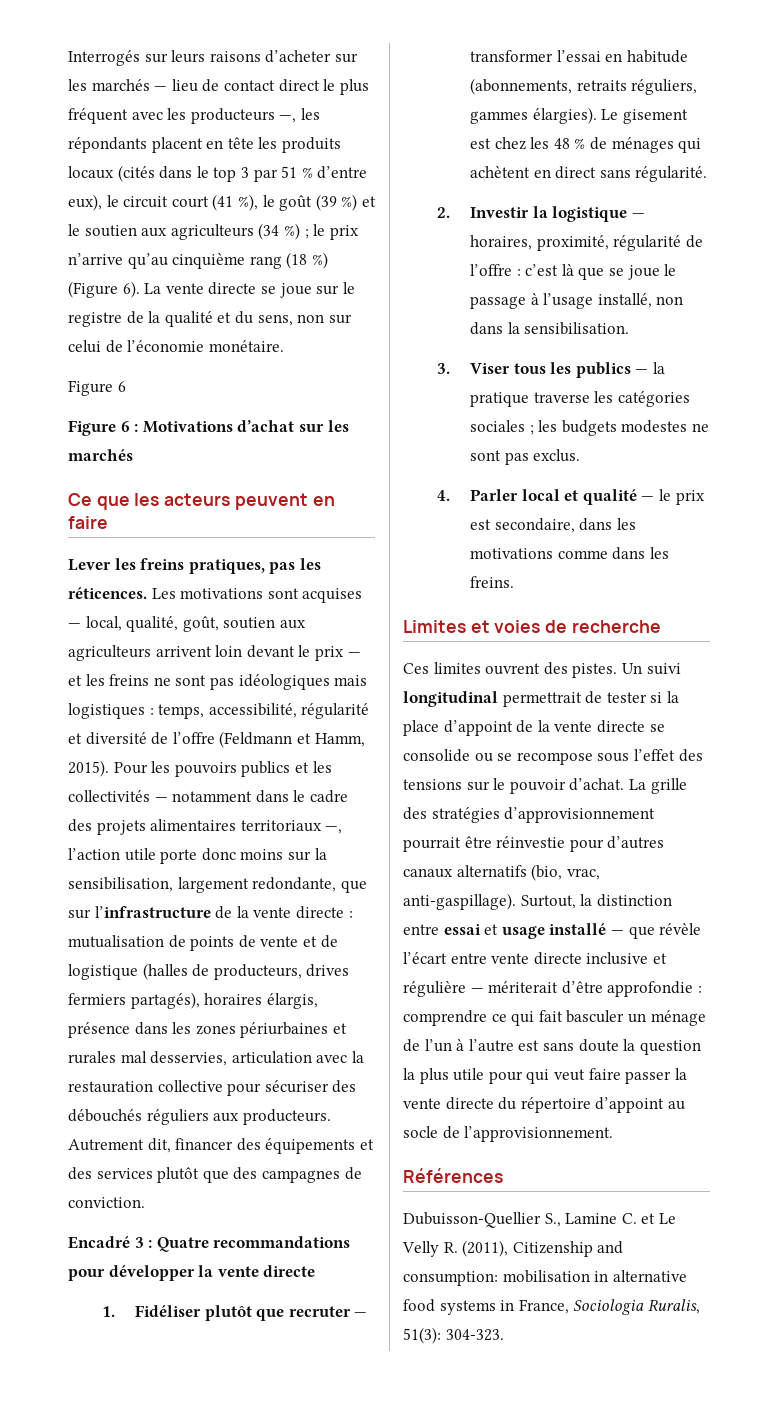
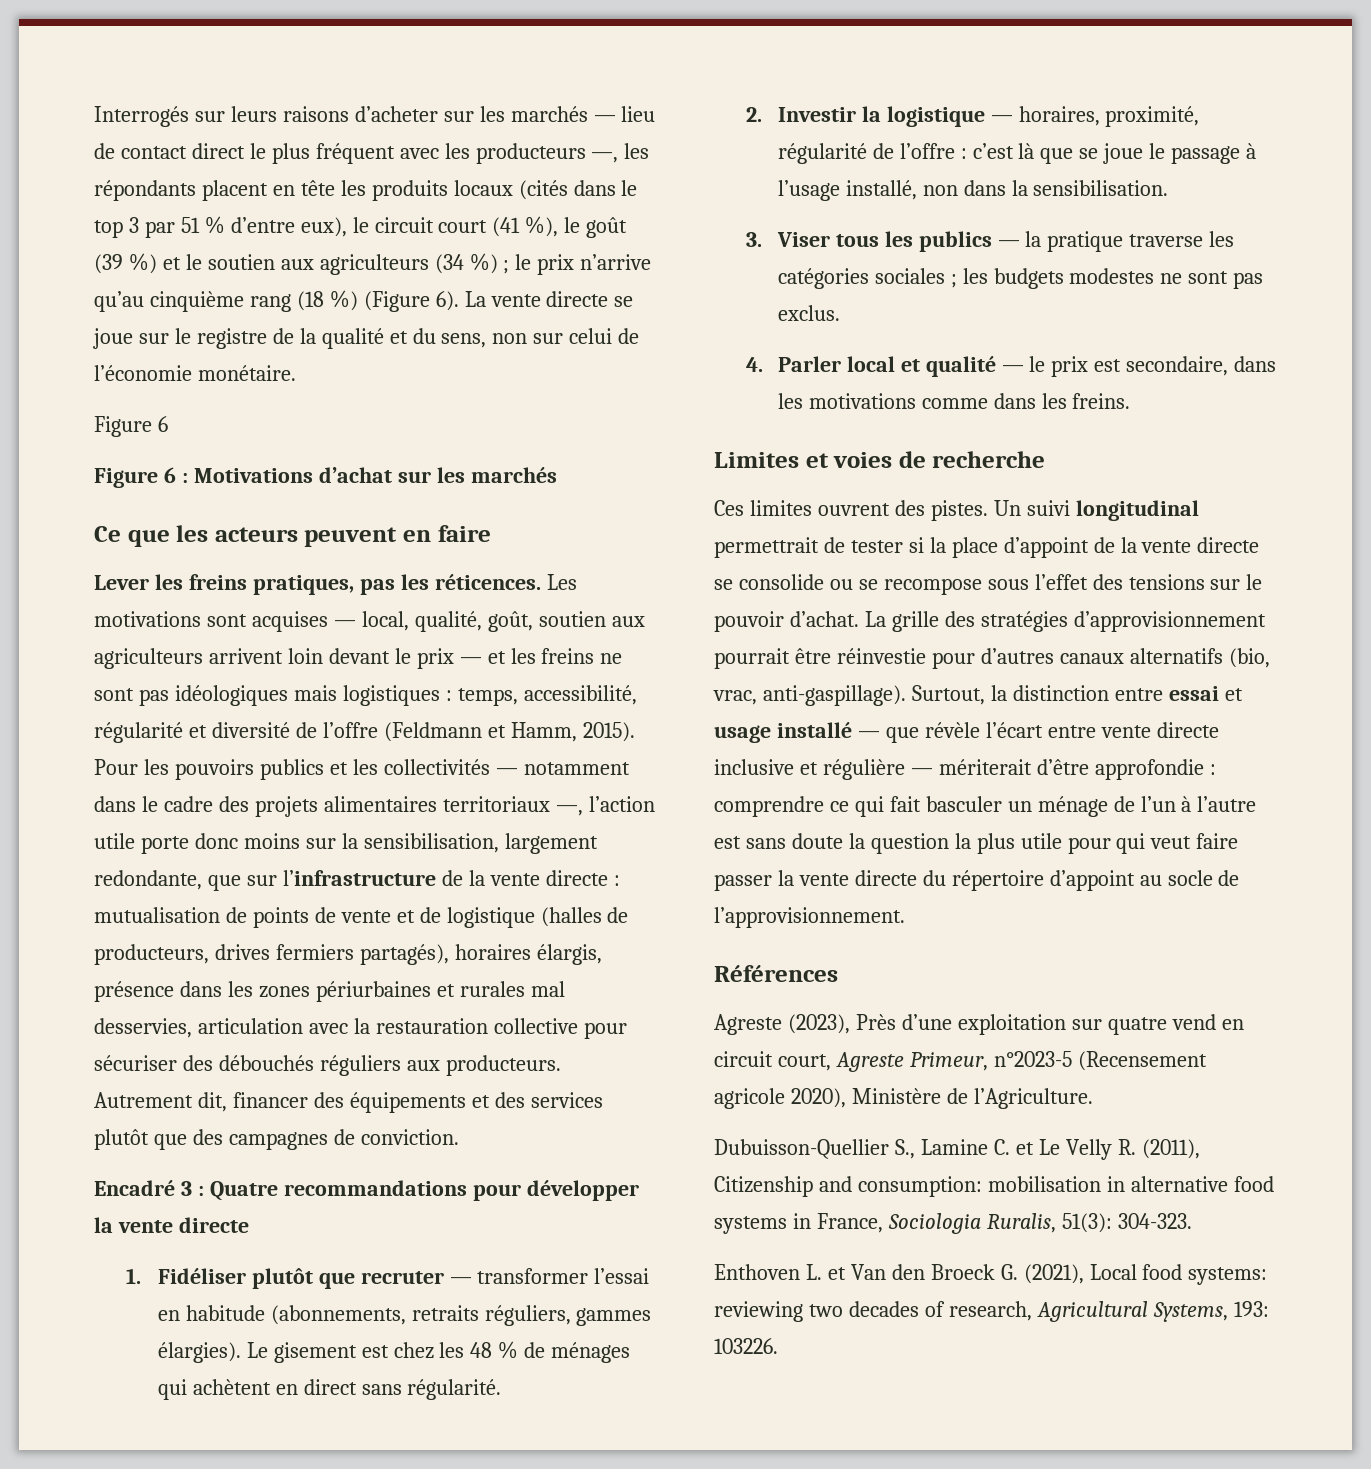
+ Agreste (2023), Près d’une exploitation sur quatre vend en circuit court, Agreste Primeur, n°2023-5 (Recensement agricole 2020), Ministère de l’Agriculture.
+ Enthoven L. et Van den Broeck G. (2021), Local food systems: reviewing two decades of research, Agricultural Systems, 193: 103226.

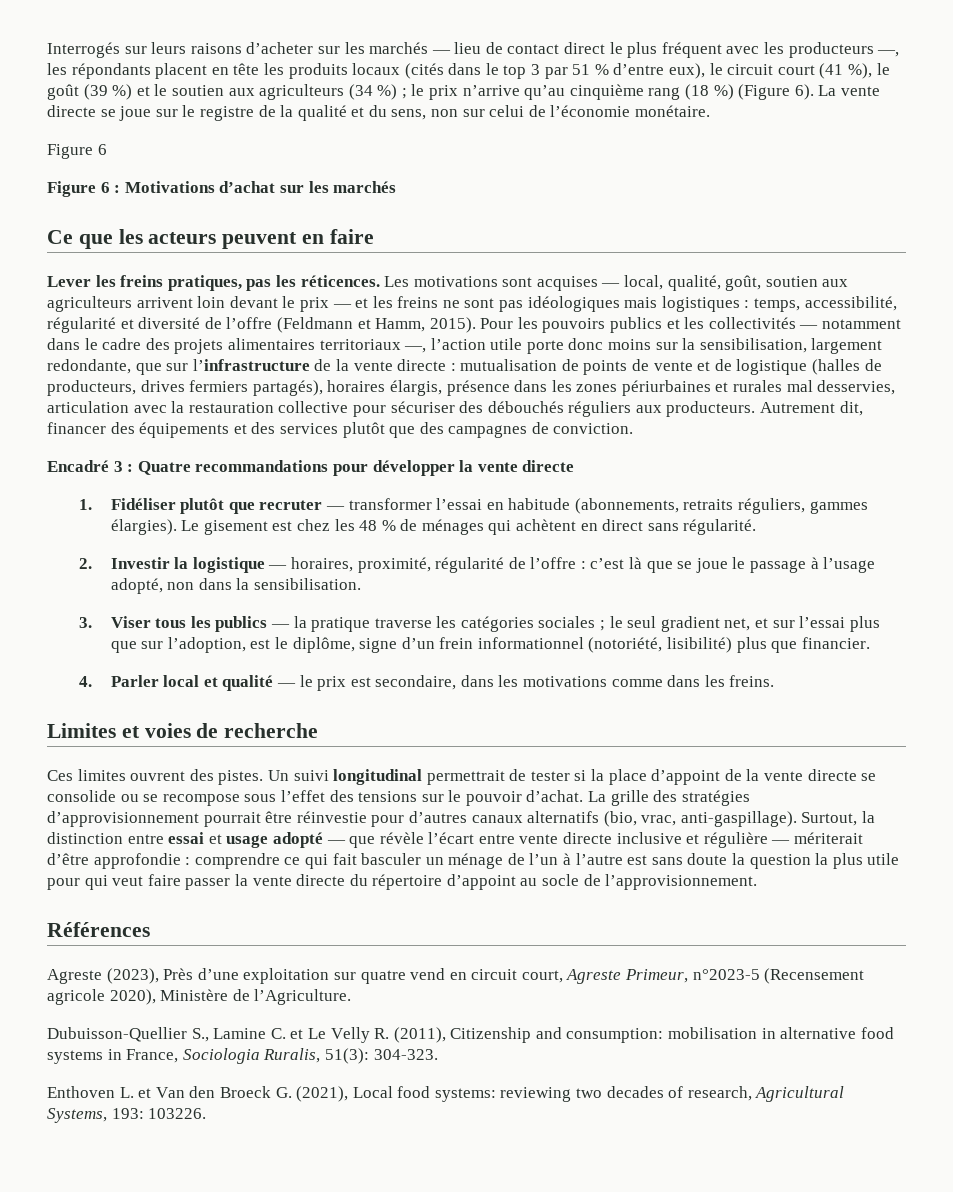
- 2. Investir la logistique — horaires, proximité, régularité de l’offre : c’est là que se joue le passage à l’usage installé, non dans la sensibilisation.
+ 2. Investir la logistique — horaires, proximité, régularité de l’offre : c’est là que se joue le passage à l’usage adopté, non dans la sensibilisation.
- 3. Viser tous les publics — la pratique traverse les catégories sociales ; les budgets modestes ne sont pas exclus.
+ 3. Viser tous les publics — la pratique traverse les catégories sociales ; le seul gradient net, et sur l’essai plus que sur l’adoption, est le diplôme, signe d’un frein informationnel (notoriété, lisibilité) plus que financier.
- Surtout, la distinction entre essai et usage installé — que révèle l’écart entre vente directe inclusive et régulière — mériterait d’être approfondie : comprendre ce qui fait basculer un ménage de l’un à l’autre est sans doute la question la plus utile pour qui veut faire passer la vente directe du répertoire d’appoint au socle de l’approvisionnement.
+ Surtout, la distinction entre essai et usage adopté — que révèle l’écart entre vente directe inclusive et régulière — mériterait d’être approfondie : comprendre ce qui fait basculer un ménage de l’un à l’autre est sans doute la question la plus utile pour qui veut faire passer la vente directe du répertoire d’appoint au socle de l’approvisionnement.

